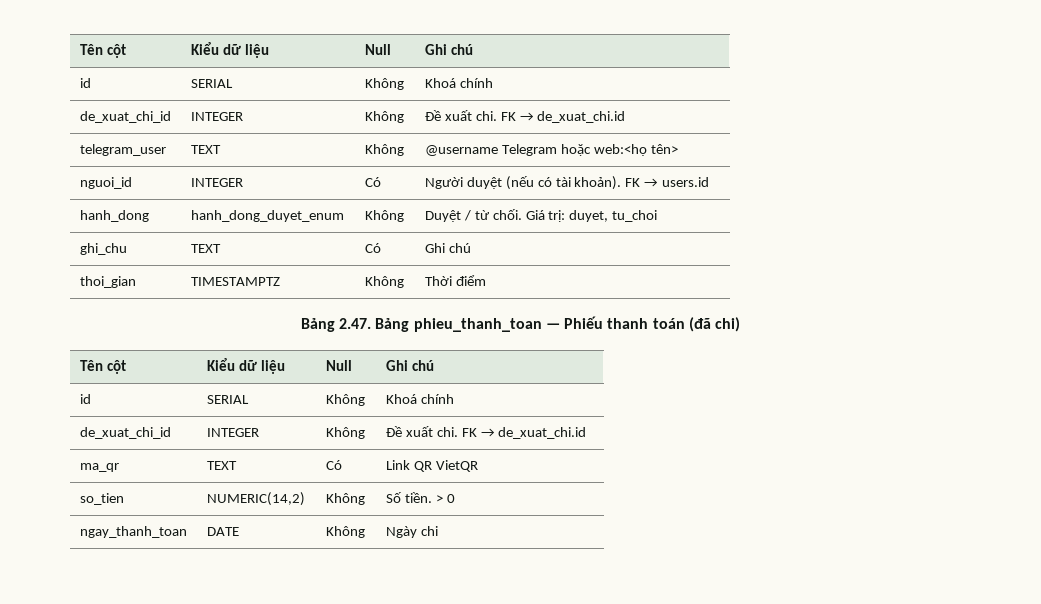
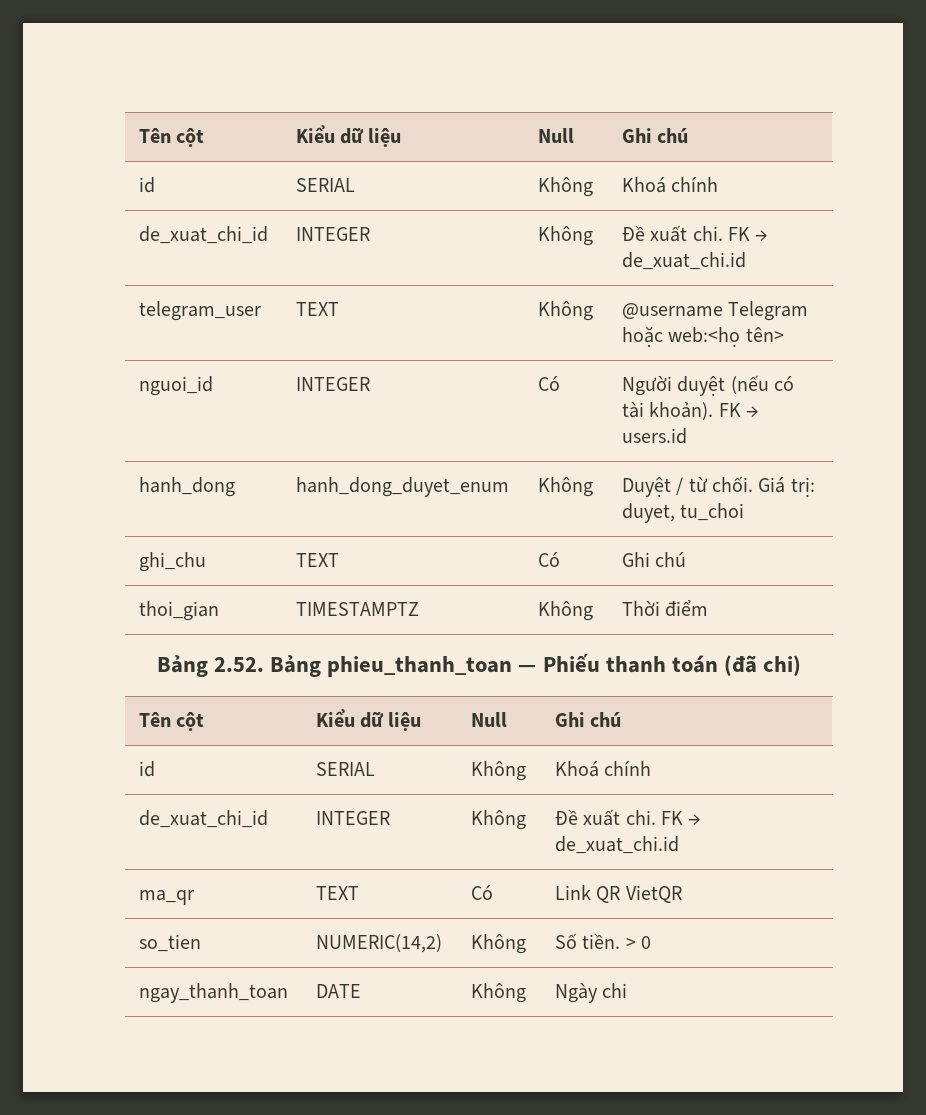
- Bảng 2.47. Bảng phieu_thanh_toan — Phiếu thanh toán (đã chi)
+ Bảng 2.52. Bảng phieu_thanh_toan — Phiếu thanh toán (đã chi)

